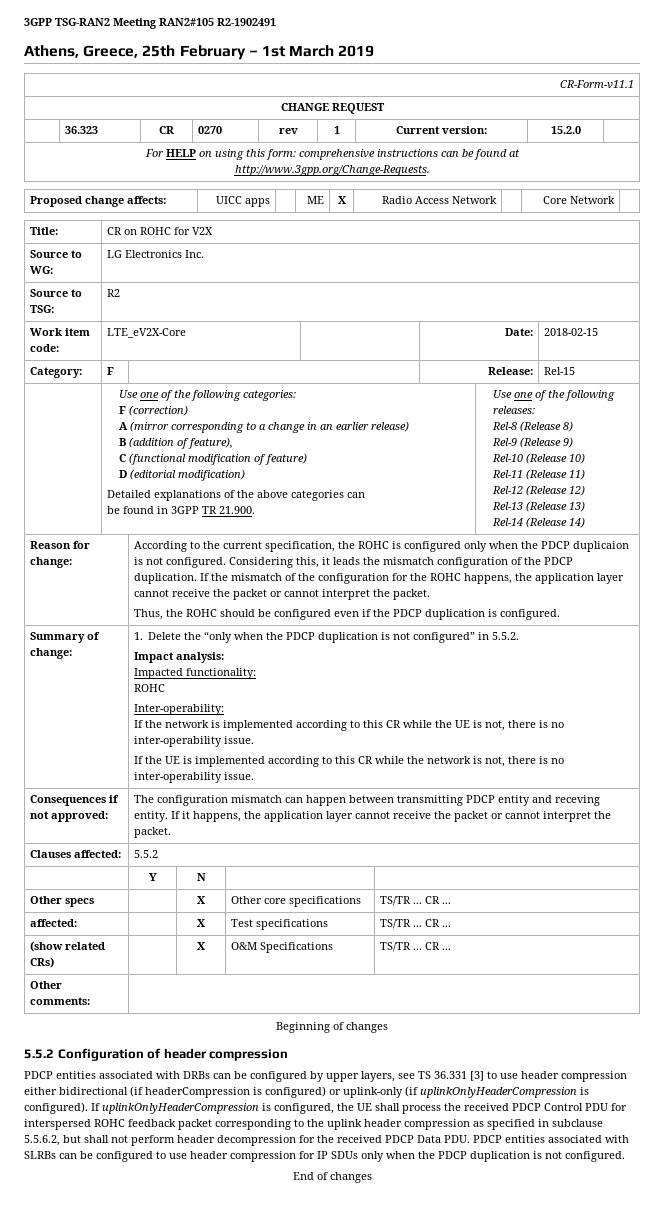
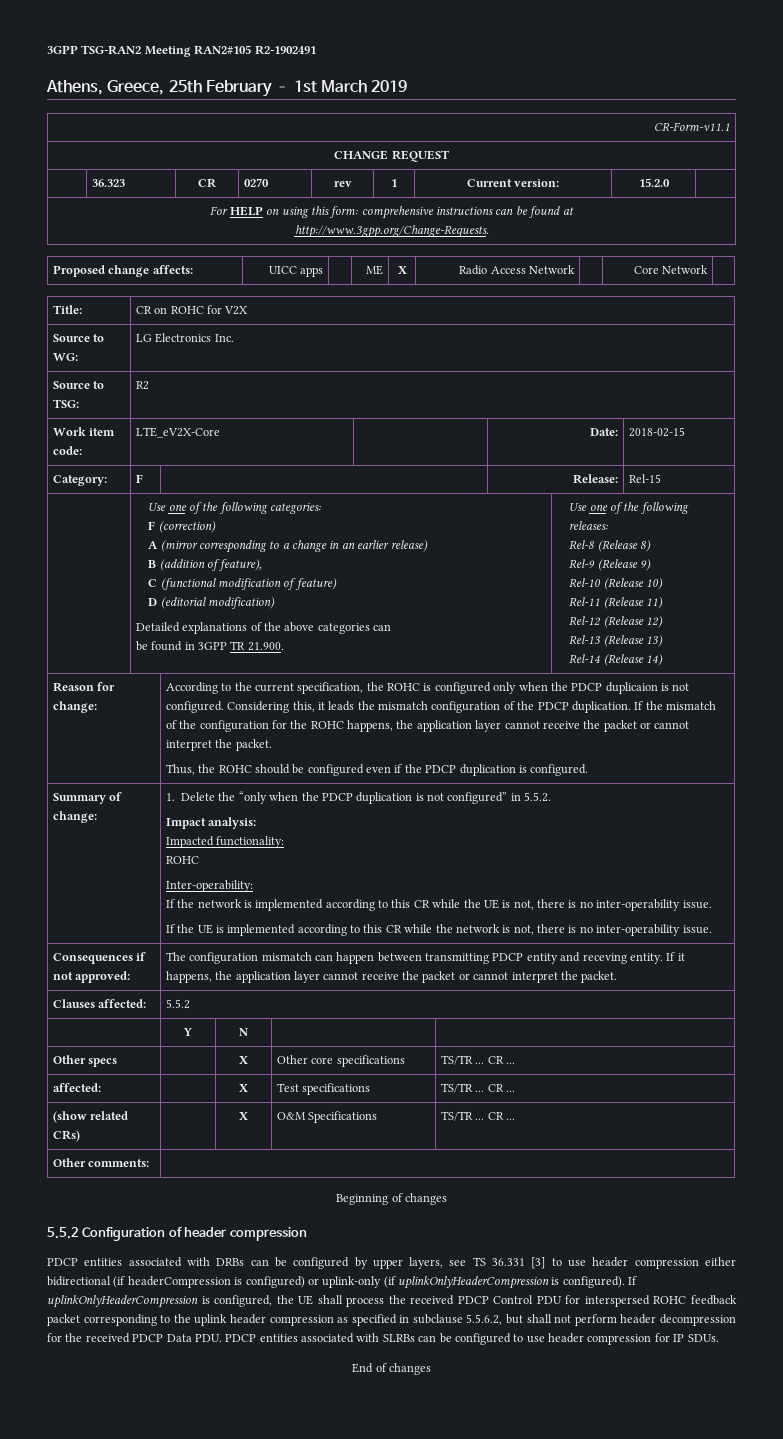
- If uplinkOnlyHeaderCompression is configured, the UE shall process the received PDCP Control PDU for interspersed ROHC feedback packet corresponding to the uplink header compression as specified in subclause 5.5.6.2, but shall not perform header decompression for the received PDCP Data PDU. PDCP entities associated with SLRBs can be configured to use header compression for IP SDUs only when the PDCP duplication is not configured.
+ If uplinkOnlyHeaderCompression is configured, the UE shall process the received PDCP Control PDU for interspersed ROHC feedback packet corresponding to the uplink header compression as specified in subclause 5.5.6.2, but shall not perform header decompression for the received PDCP Data PDU. PDCP entities associated with SLRBs can be configured to use header compression for IP SDUs.

